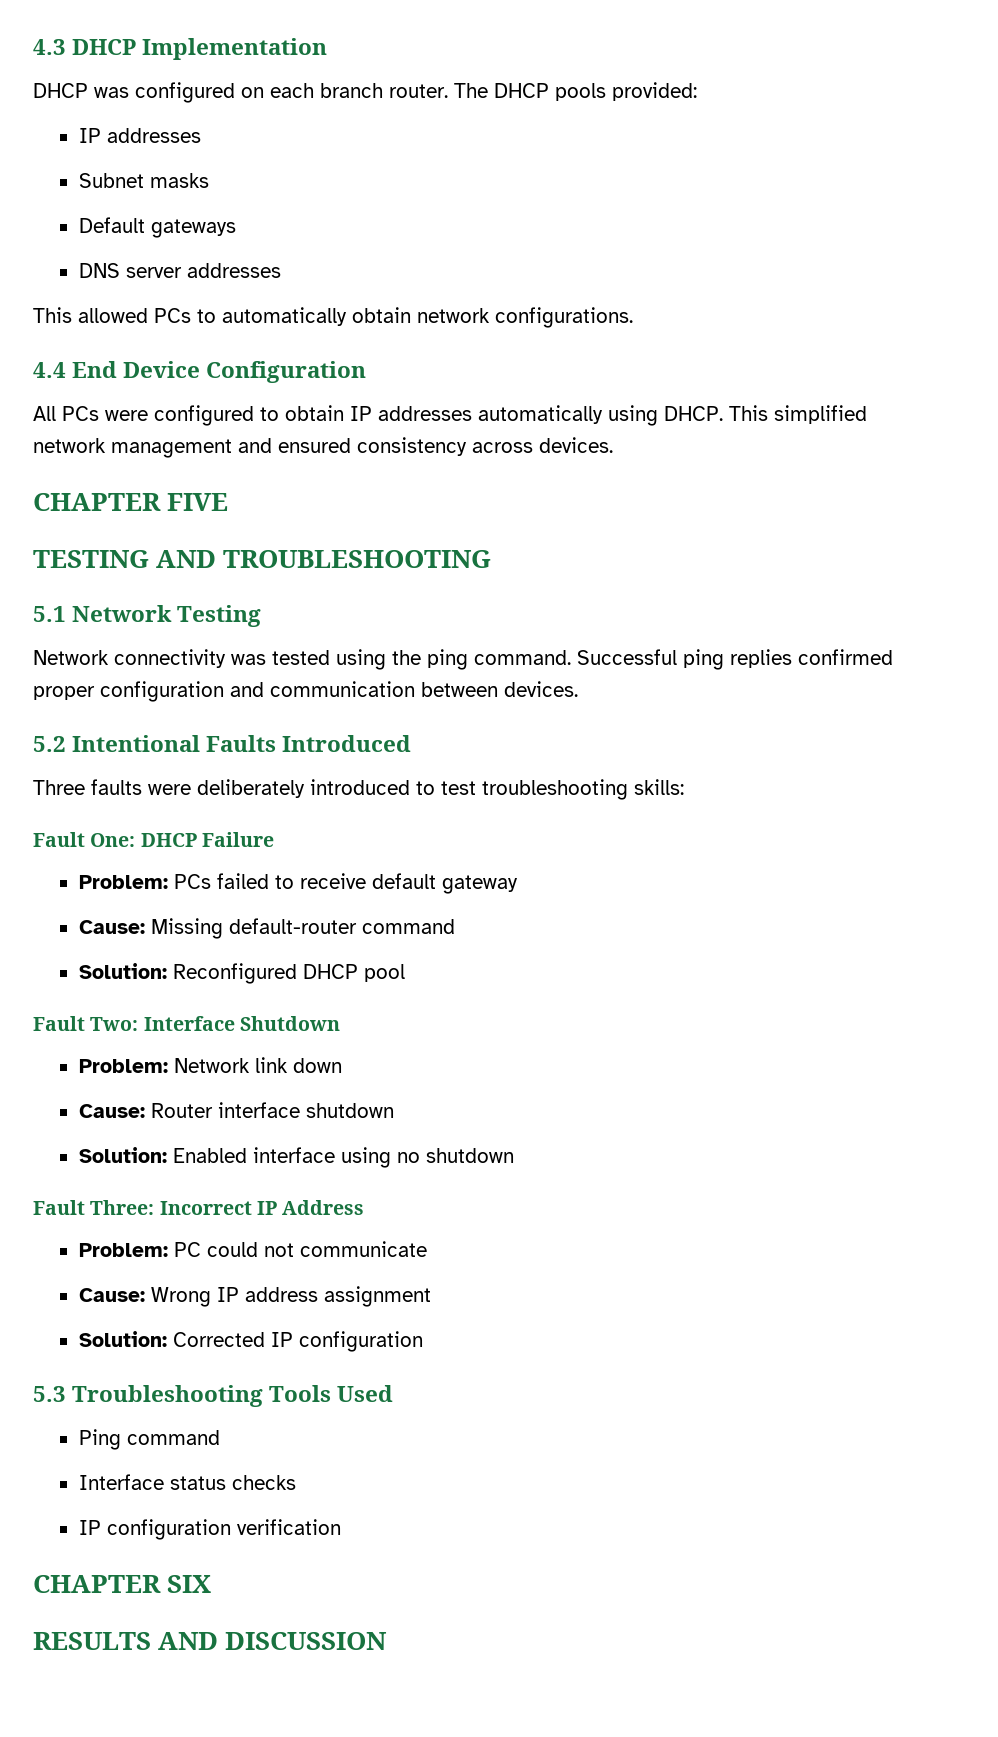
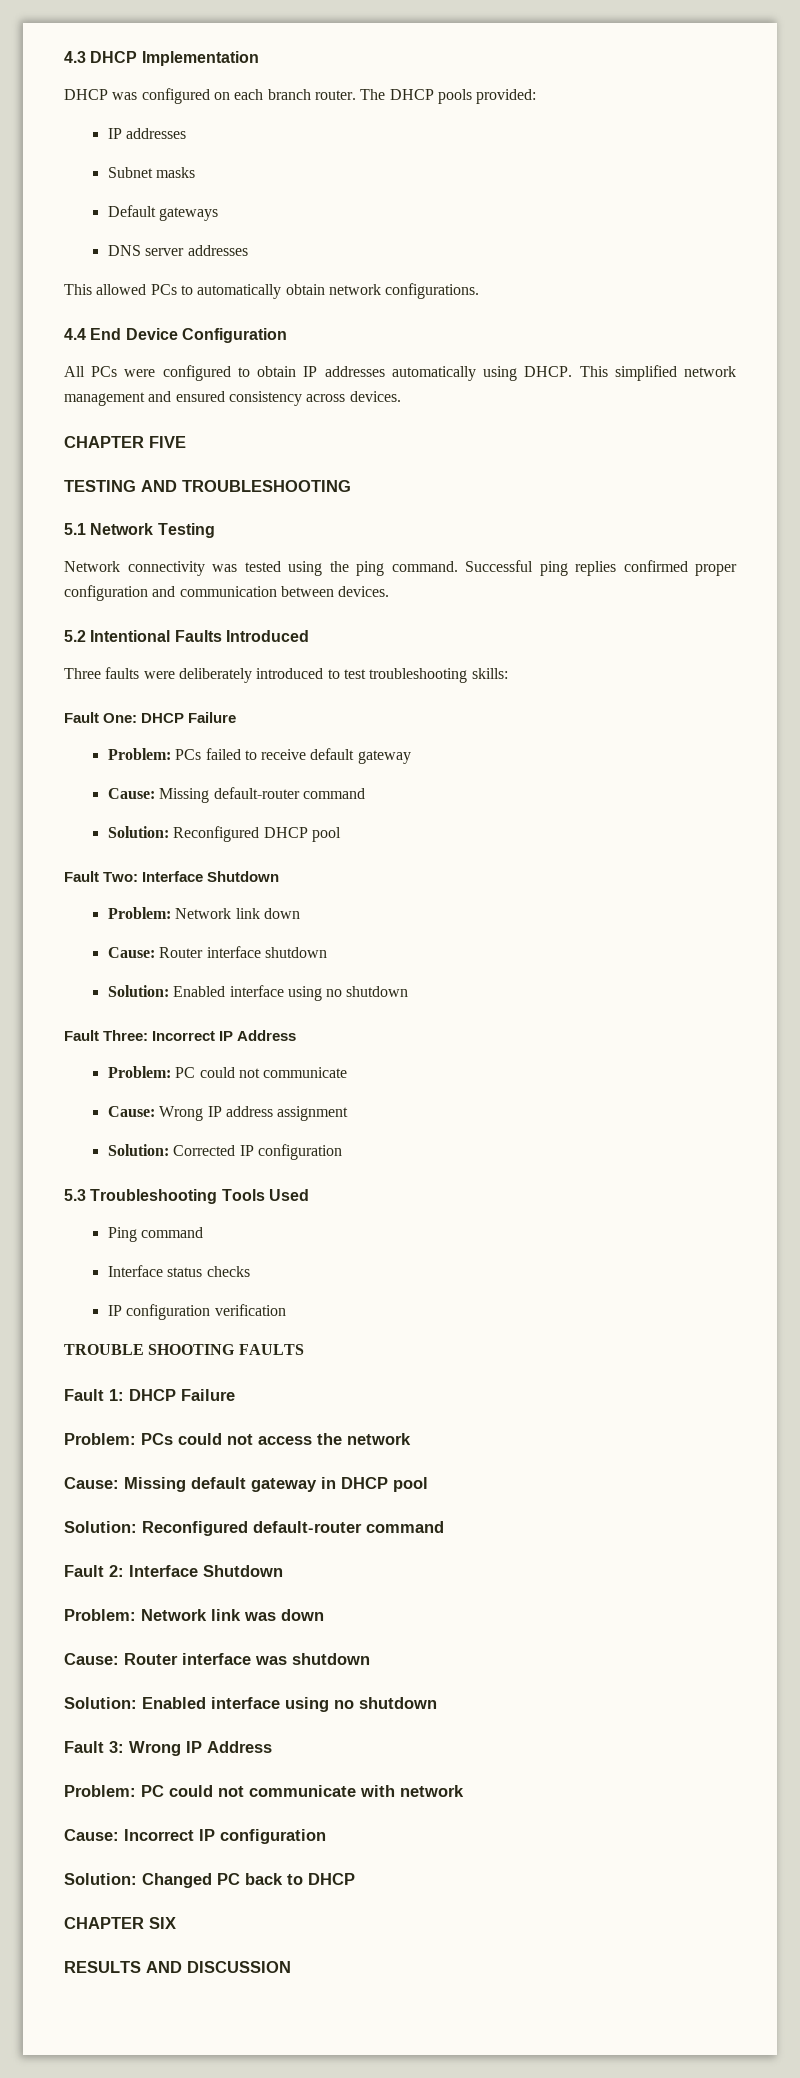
+ TROUBLE SHOOTING FAULTS
+ Fault 1: DHCP Failure
+ Problem: PCs could not access the network
+ Cause: Missing default gateway in DHCP pool
+ Solution: Reconfigured default-router command
+ Fault 2: Interface Shutdown
+ Problem: Network link was down
+ Cause: Router interface was shutdown
+ Solution: Enabled interface using no shutdown
+ Fault 3: Wrong IP Address
+ Problem: PC could not communicate with network
+ Cause: Incorrect IP configuration
+ Solution: Changed PC back to DHCP

